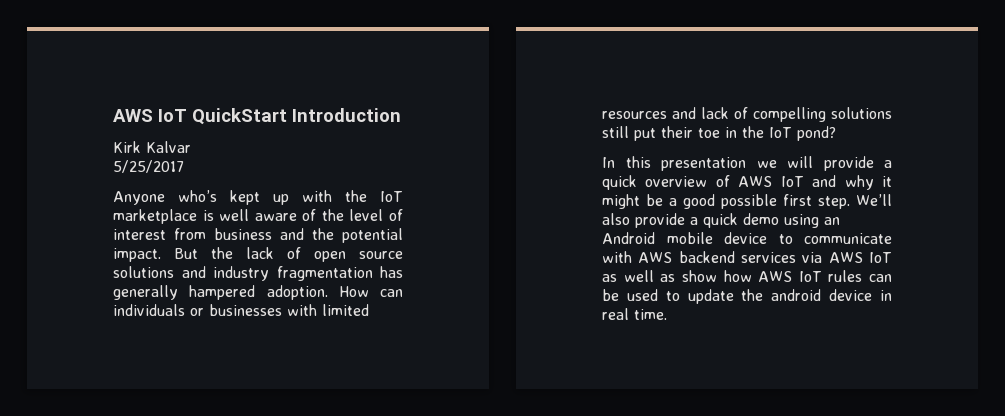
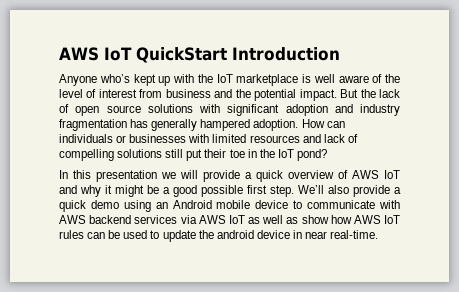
- Kirk Kalvar
- 5/25/2017
- But the lack of open source solutions and industry fragmentation has generally hampered adoption.
+ But the lack of open source solutions with significant adoption and industry fragmentation has generally hampered adoption.
- We’ll also provide a quick demo using an Android mobile device to communicate with AWS backend services via AWS IoT as well as show how AWS IoT rules can be used to update the android device in real time.
+ We’ll also provide a quick demo using an Android mobile device to communicate with AWS backend services via AWS IoT as well as show how AWS IoT rules can be used to update the android device in near real-time.

